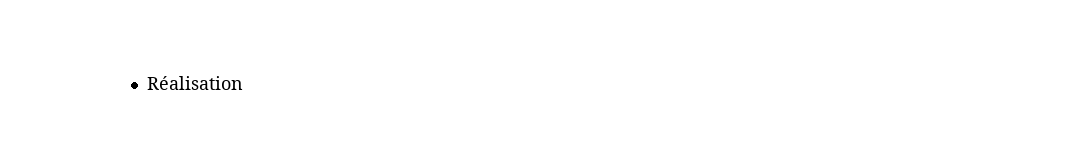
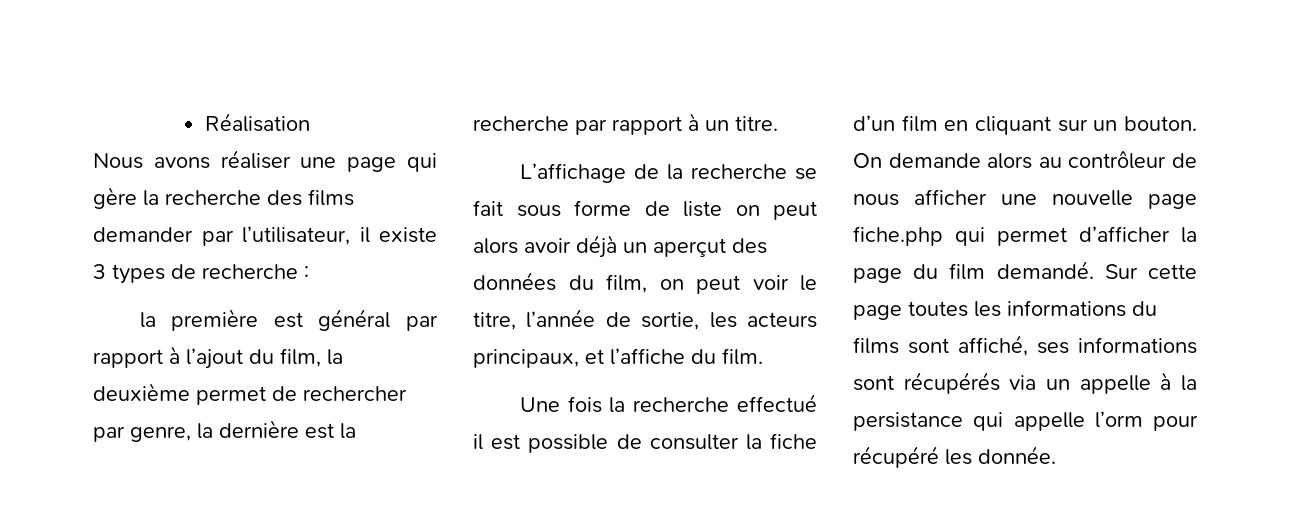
+ Nous avons réaliser une page qui gère la recherche des films demander par l’utilisateur, il existe 3 types de recherche :
+ la première est général par rapport à l’ajout du film, la deuxième permet de rechercher par genre, la dernière est la recherche par rapport à un titre.
+ L’affichage de la recherche se fait sous forme de liste on peut alors avoir déjà un aperçut des données du film, on peut voir le titre, l’année de sortie, les acteurs principaux, et l’affiche du film.
+ Une fois la recherche effectué il est possible de consulter la fiche d’un film en cliquant sur un bouton. On demande alors au contrôleur de nous afficher une nouvelle page fiche.php qui permet d’afficher la page du film demandé. Sur cette page toutes les informations du films sont affiché, ses informations sont récupérés via un appelle à la persistance qui appelle l’orm pour récupéré les donnée.

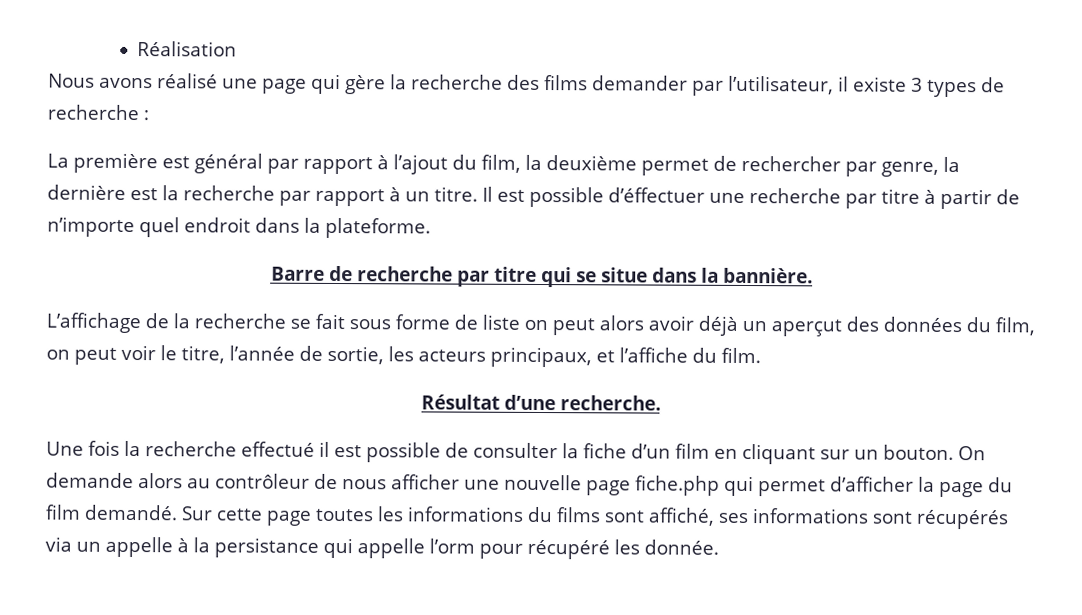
- Nous avons réaliser une page qui gère la recherche des films demander par l’utilisateur, il existe 3 types de recherche :
+ Nous avons réalisé une page qui gère la recherche des films demander par l’utilisateur, il existe 3 types de recherche :
- la première est général par rapport à l’ajout du film, la deuxième permet de rechercher par genre, la dernière est la recherche par rapport à un titre.
+ La première est général par rapport à l’ajout du film, la deuxième permet de rechercher par genre, la dernière est la recherche par rapport à un titre. Il est possible d’éffectuer une recherche par titre à partir de n’importe quel endroit dans la plateforme.
+ Barre de recherche par titre qui se situe dans la bannière.
+ Résultat d’une recherche.

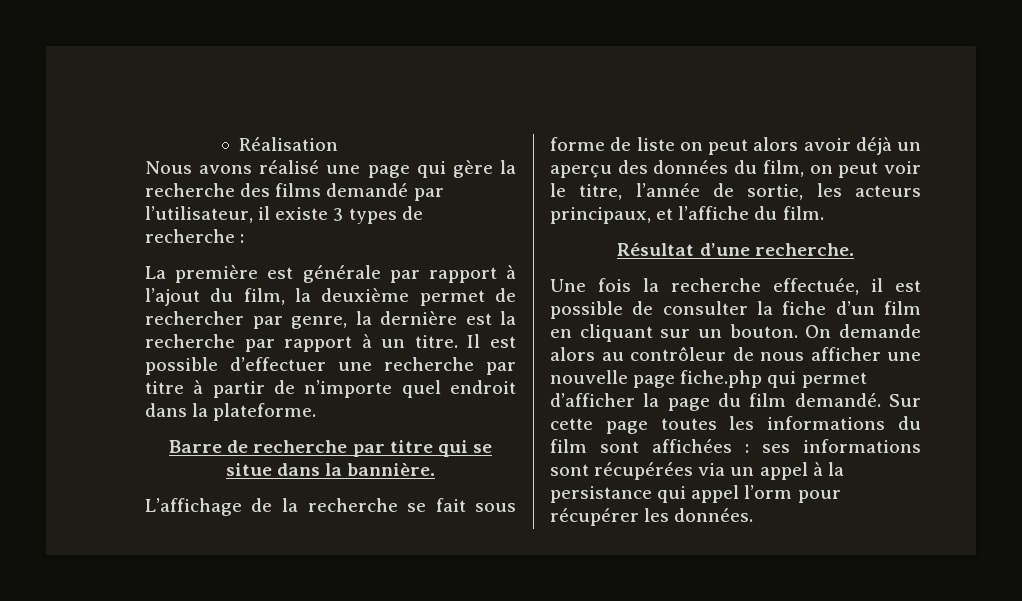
- Nous avons réalisé une page qui gère la recherche des films demander par l’utilisateur, il existe 3 types de recherche :
+ Nous avons réalisé une page qui gère la recherche des films demandé par l’utilisateur, il existe 3 types de recherche :
- La première est général par rapport à l’ajout du film, la deuxième permet de rechercher par genre, la dernière est la recherche par rapport à un titre.
+ La première est générale par rapport à l’ajout du film, la deuxième permet de rechercher par genre, la dernière est la recherche par rapport à un titre.
- Il est possible d’éffectuer une recherche par titre à partir de n’importe quel endroit dans la plateforme.
+ Il est possible d’effectuer une recherche par titre à partir de n’importe quel endroit dans la plateforme.
- L’affichage de la recherche se fait sous forme de liste on peut alors avoir déjà un aperçut des données du film, on peut voir le titre, l’année de sortie, les acteurs principaux, et l’affiche du film.
+ L’affichage de la recherche se fait sous forme de liste on peut alors avoir déjà un aperçu des données du film, on peut voir le titre, l’année de sortie, les acteurs principaux, et l’affiche du film.
- Une fois la recherche effectué il est possible de consulter la fiche d’un film en cliquant sur un bouton.
+ Une fois la recherche effectuée, il est possible de consulter la fiche d’un film en cliquant sur un bouton.
- Sur cette page toutes les informations du films sont affiché, ses informations sont récupérés via un appelle à la persistance qui appelle l’orm pour récupéré les donnée.
+ Sur cette page toutes les informations du film sont affichées : ses informations sont récupérées via un appel à la persistance qui appel l’orm pour récupérer les données.

